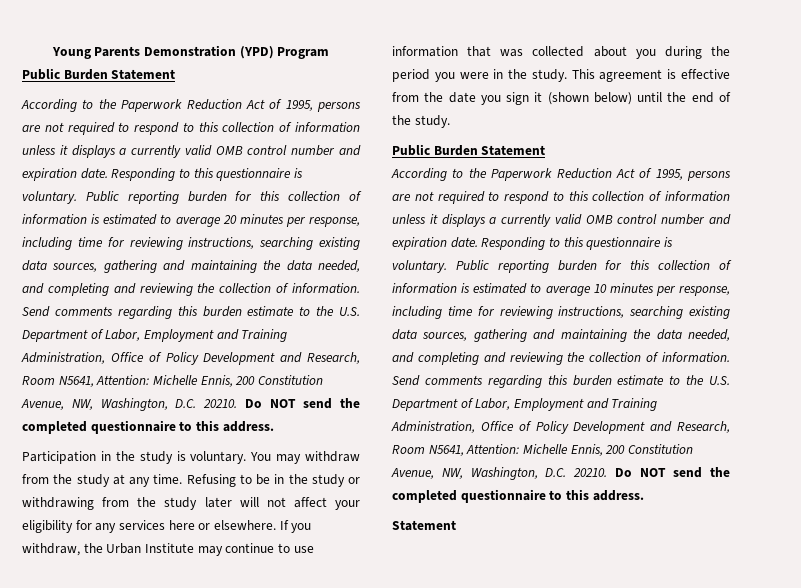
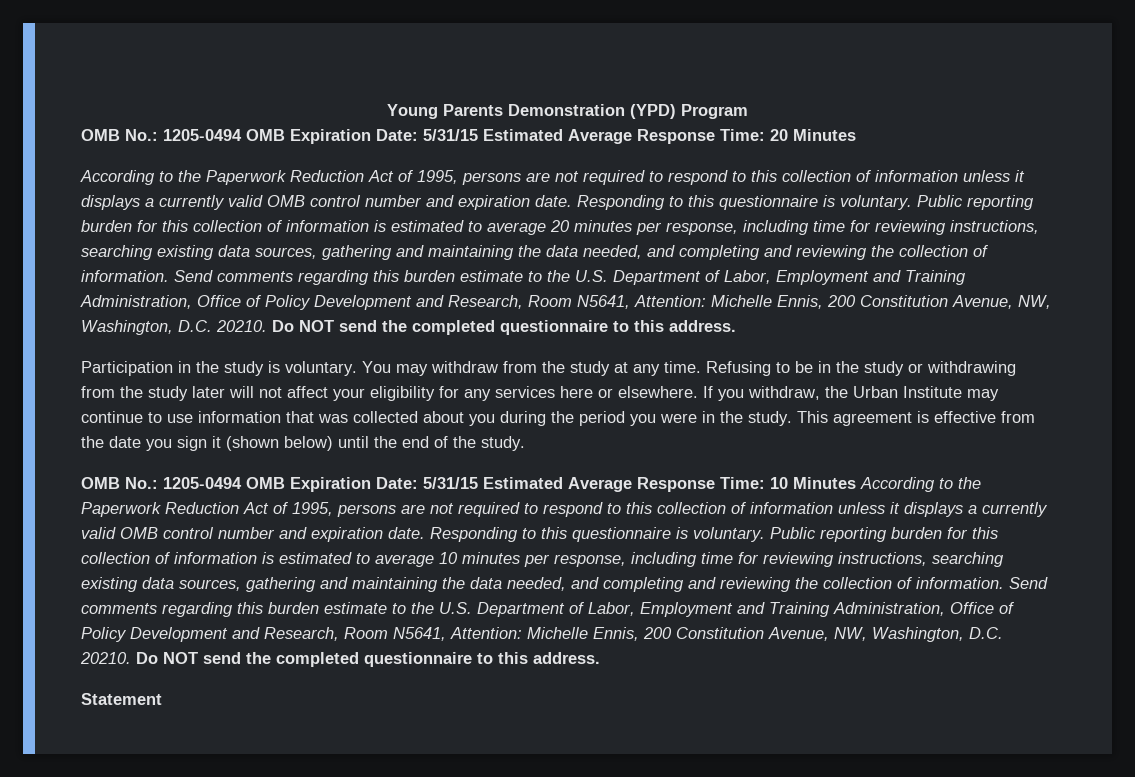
  Young Parents Demonstration (YPD) Program
- Public Burden Statement
+ OMB No.: 1205-0494 OMB Expiration Date: 5/31/15 Estimated Average Response Time: 20 Minutes
  This agreement is effective from the date you sign it (shown below) until the end of the study.
- Public Burden Statement
- According to the Paperwork Reduction Act of 1995, persons are not required to respond to this collection of information unless it displays a currently valid OMB control number and expiration date.
+ OMB No.: 1205-0494 OMB Expiration Date: 5/31/15 Estimated Average Response Time: 10 Minutes According to the Paperwork Reduction Act of 1995, persons are not required to respond to this collection of information unless it displays a currently valid OMB control number and expiration date.

